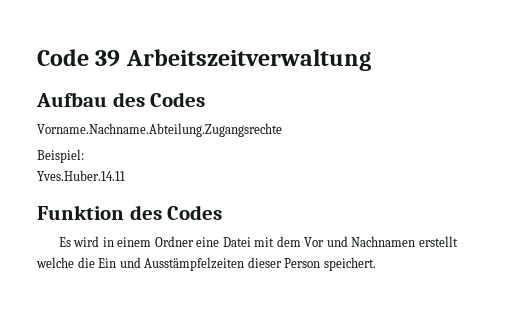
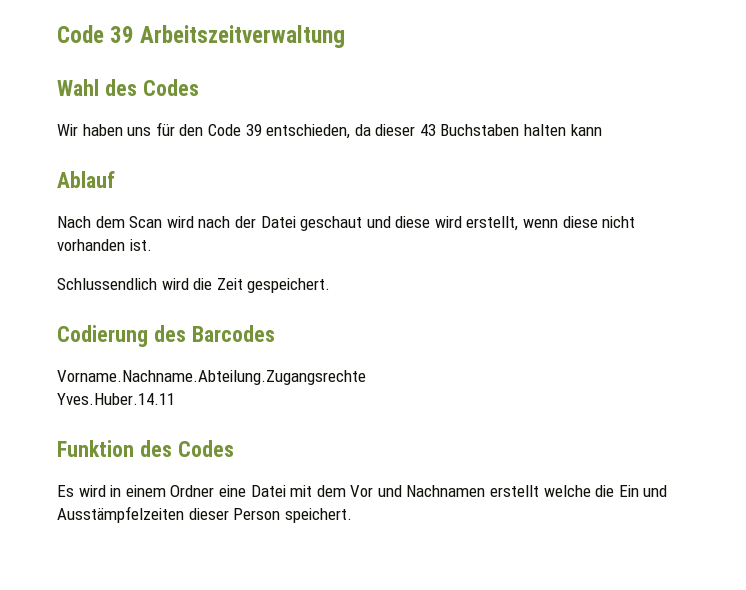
- Aufbau des Codes
+ Wahl des Codes
+ Wir haben uns für den Code 39 entschieden, da dieser 43 Buchstaben halten kann
+ Ablauf
+ Nach dem Scan wird nach der Datei geschaut und diese wird erstellt, wenn diese nicht vorhanden ist.
+ Schlussendlich wird die Zeit gespeichert.
+ Codierung des Barcodes
- Beispiel:

